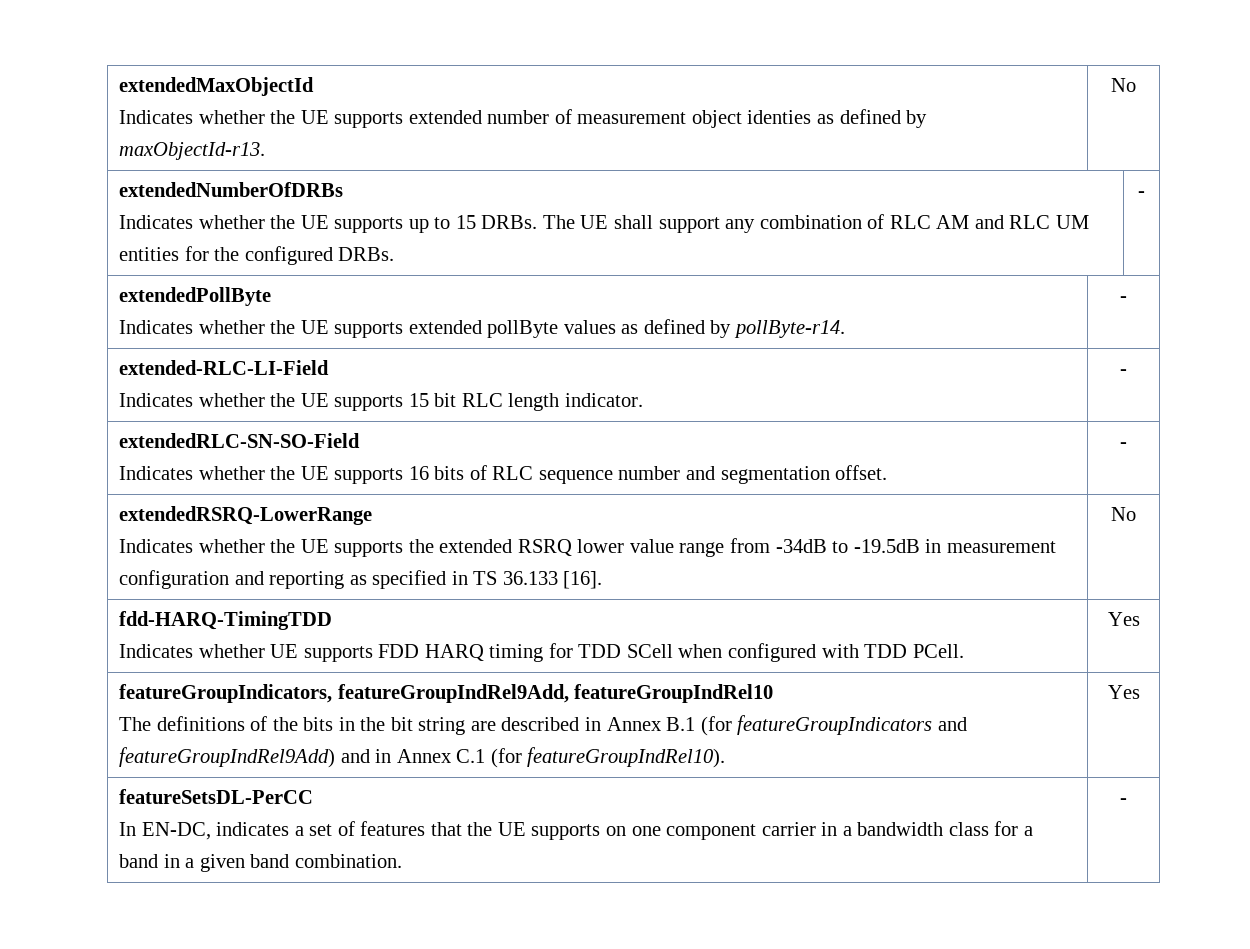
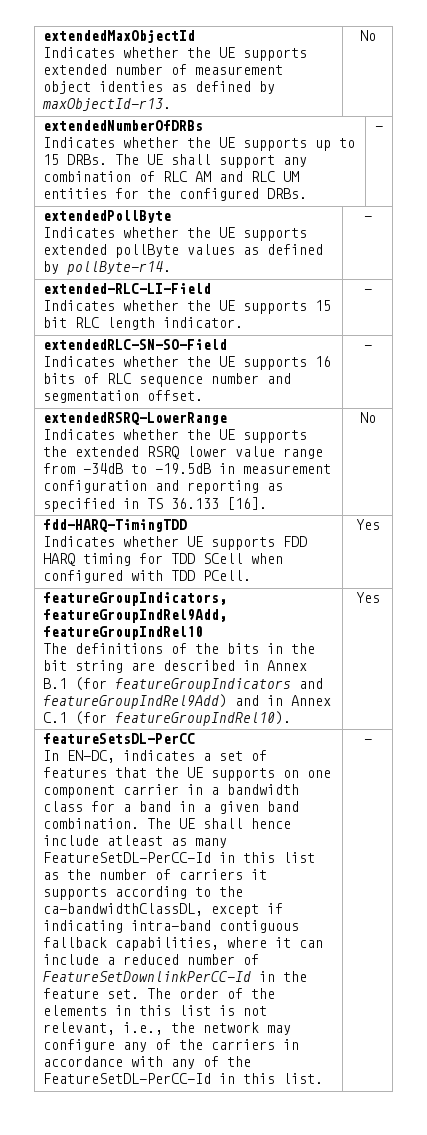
+ The UE shall hence include atleast as many FeatureSetDL-PerCC-Id in this list as the number of carriers it supports according to the ca-bandwidthClassDL, except if indicating intra-band contiguous fallback capabilities, where it can include a reduced number of FeatureSetDownlinkPerCC-Id in the feature set. The order of the elements in this list is not relevant, i.e., the network may configure any of the carriers in accordance with any of the FeatureSetDL-PerCC-Id in this list.

